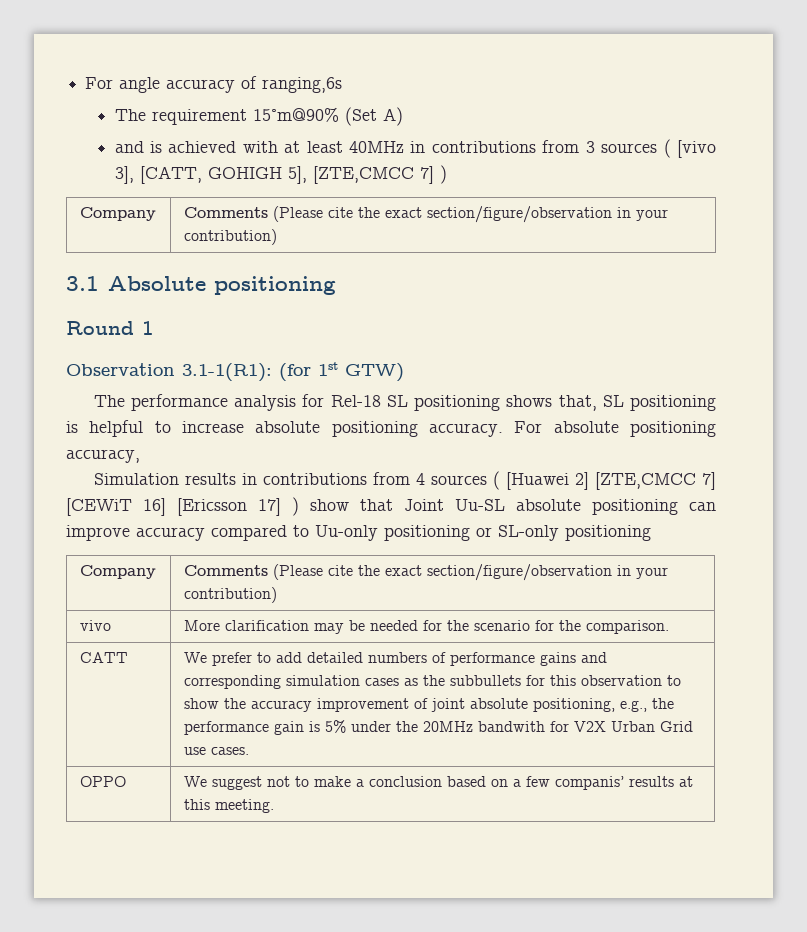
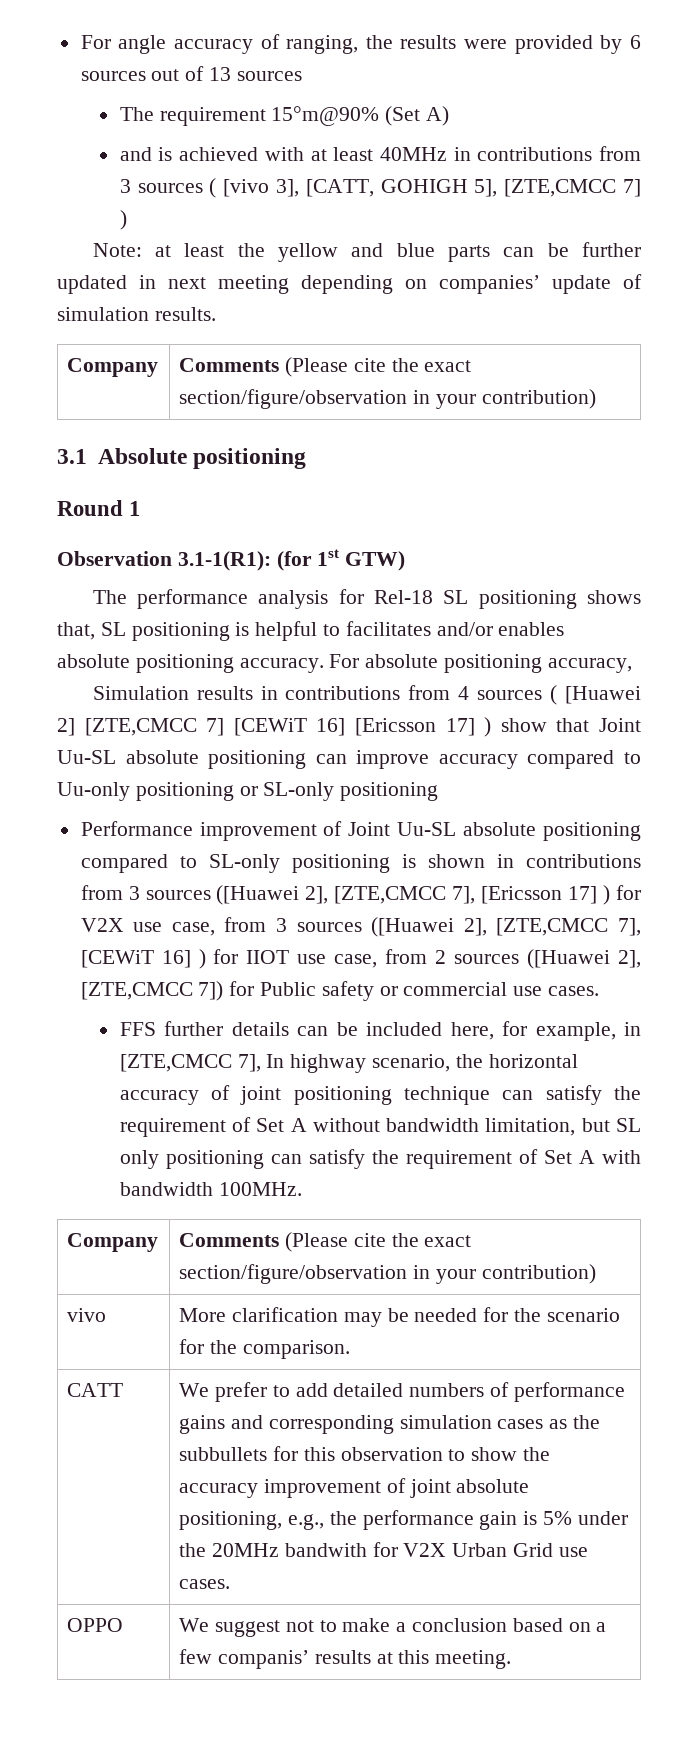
- For angle accuracy of ranging,6s
+ For angle accuracy of ranging, the results were provided by 6 sources out of 13 sources
+ Note: at least the yellow and blue parts can be further updated in next meeting depending on companies’ update of simulation results.
- The performance analysis for Rel-18 SL positioning shows that, SL positioning is helpful to increase absolute positioning accuracy.
+ The performance analysis for Rel-18 SL positioning shows that, SL positioning is helpful to facilitates and/or enables absolute positioning accuracy.
+ Performance improvement of Joint Uu-SL absolute positioning compared to SL-only positioning is shown in contributions from 3 sources ([Huawei 2], [ZTE,CMCC 7], [Ericsson 17] ) for V2X use case, from 3 sources ([Huawei 2], [ZTE,CMCC 7], [CEWiT 16] ) for IIOT use case, from 2 sources ([Huawei 2], [ZTE,CMCC 7]) for Public safety or commercial use cases.
+ FFS further details can be included here, for example, in [ZTE,CMCC 7], In highway scenario, the horizontal accuracy of joint positioning technique can satisfy the requirement of Set A without bandwidth limitation, but SL only positioning can satisfy the requirement of Set A with bandwidth 100MHz.

